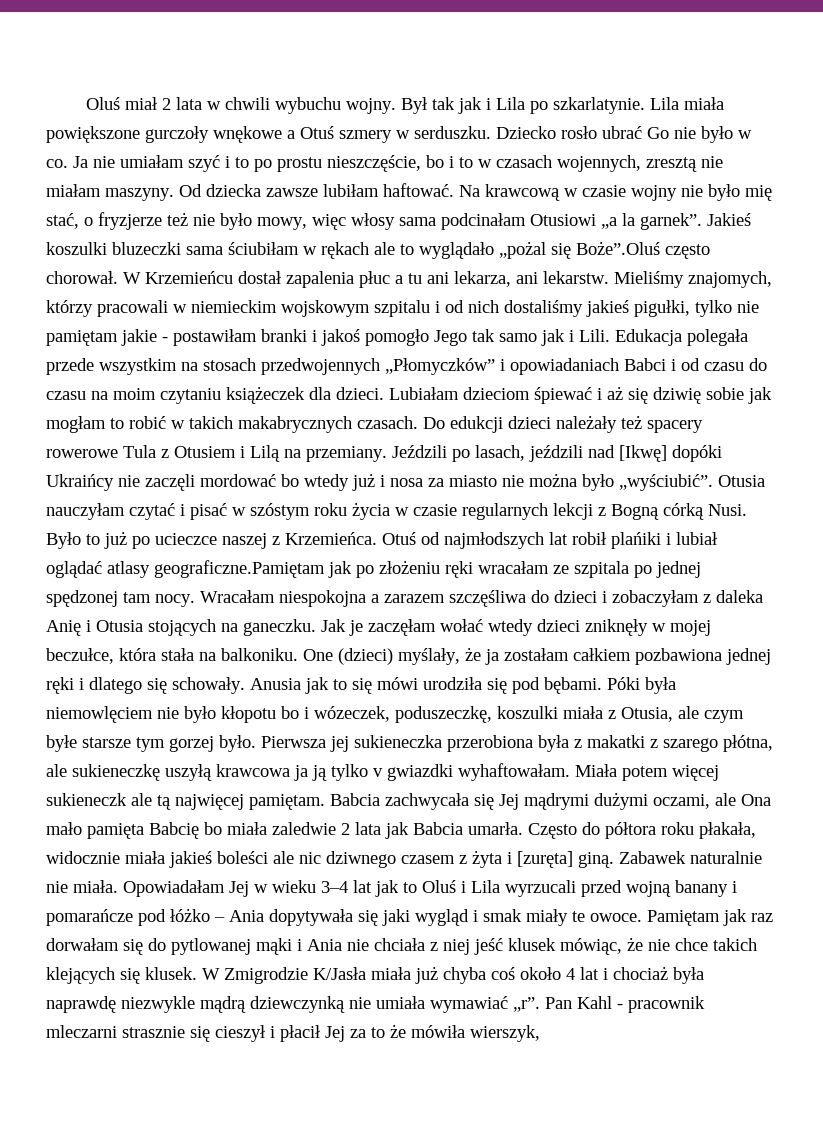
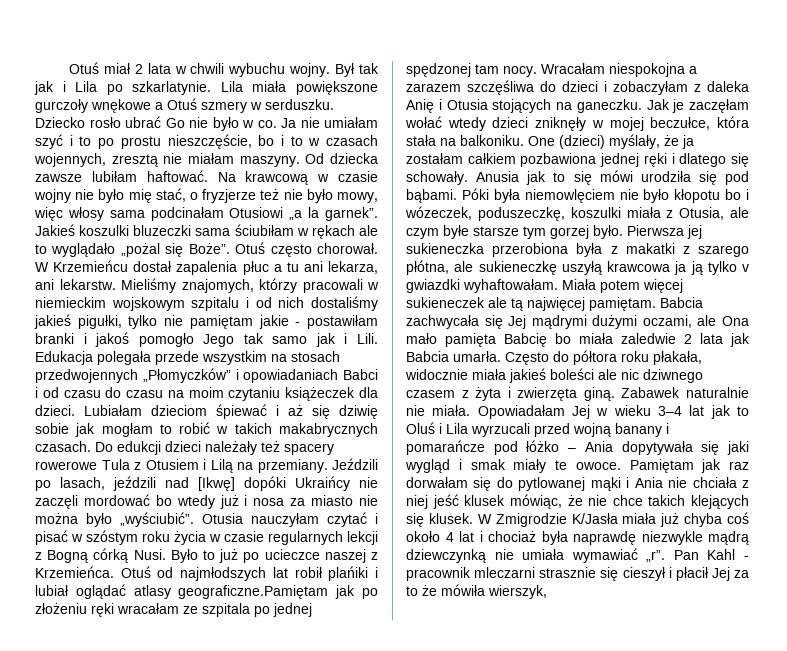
- Oluś miał 2 lata w chwili wybuchu wojny.
+ Otuś miał 2 lata w chwili wybuchu wojny.
- Jakieś koszulki bluzeczki sama ściubiłam w rękach ale to wyglądało „pożal się Boże”.Oluś często chorował.
+ Jakieś koszulki bluzeczki sama ściubiłam w rękach ale to wyglądało „pożal się Boże”. Otuś często chorował.
- Anusia jak to się mówi urodziła się pod bębami.
+ Anusia jak to się mówi urodziła się pod bąbami.
- Miała potem więcej sukieneczk ale tą najwięcej pamiętam.
+ Miała potem więcej sukieneczek ale tą najwięcej pamiętam.
- Często do półtora roku płakała, widocznie miała jakieś boleści ale nic dziwnego czasem z żyta i [zuręta] giną.
+ Często do półtora roku płakała, widocznie miała jakieś boleści ale nic dziwnego czasem z żyta i zwierzęta giną.

